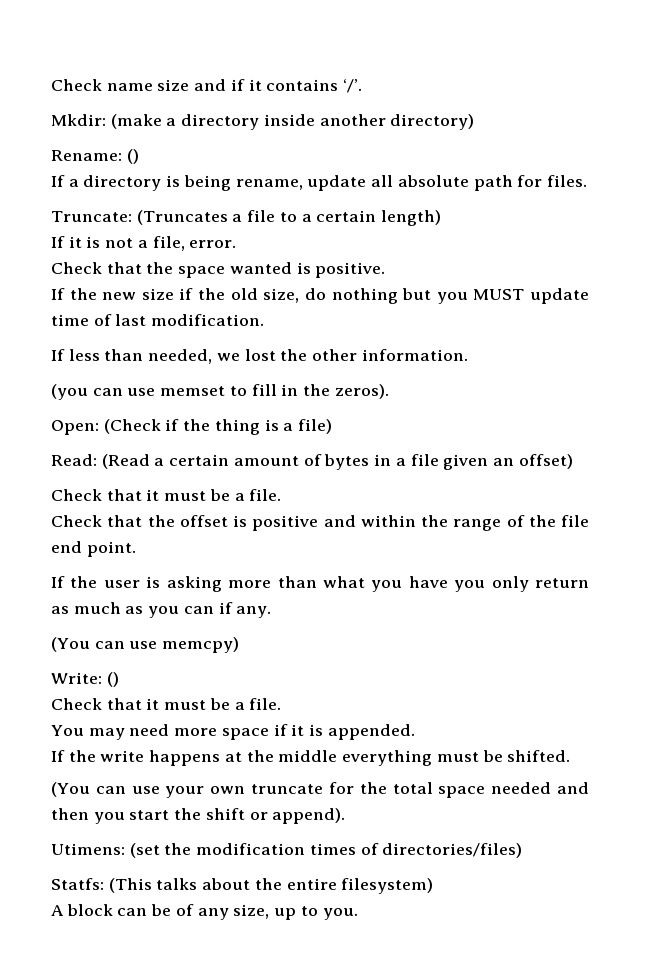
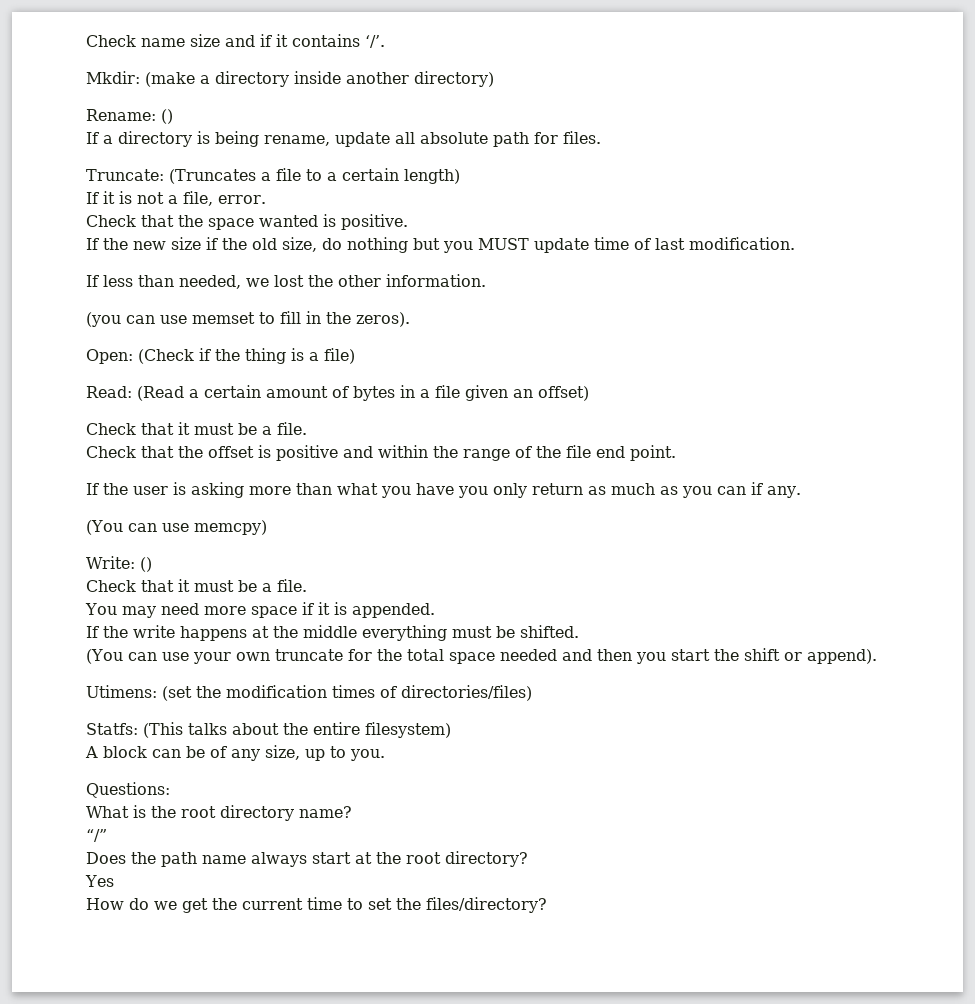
+ Questions:
+ What is the root directory name?
+ “/”
+ Does the path name always start at the root directory?
+ Yes
+ How do we get the current time to set the files/directory?

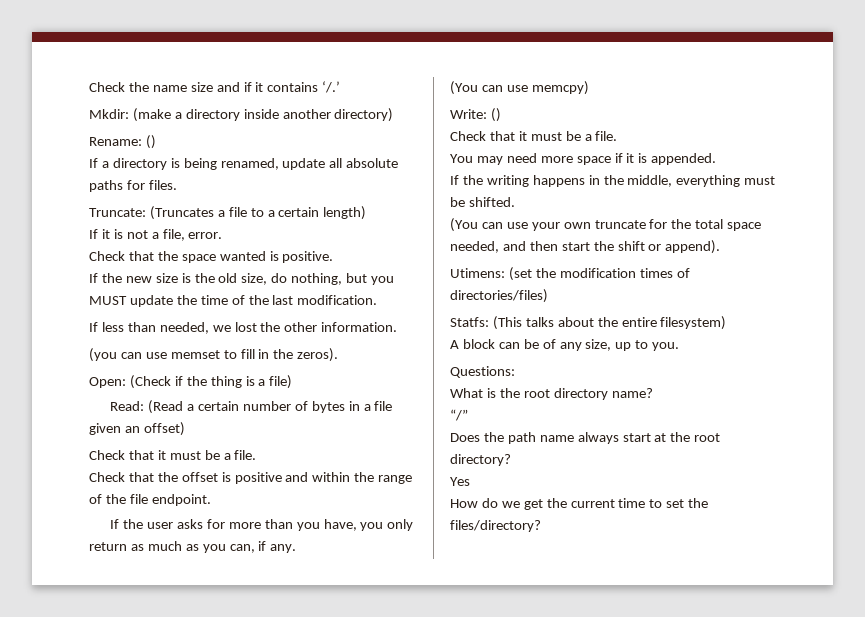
- Check name size and if it contains ‘/’.
+ Check the name size and if it contains ‘/.’
- If a directory is being rename, update all absolute path for files.
+ If a directory is being renamed, update all absolute paths for files.
- If the new size if the old size, do nothing but you MUST update time of last modification.
+ If the new size is the old size, do nothing, but you MUST update the time of the last modification.
- Read: (Read a certain amount of bytes in a file given an offset)
+ Read: (Read a certain number of bytes in a file given an offset)
- Check that the offset is positive and within the range of the file end point.
+ Check that the offset is positive and within the range of the file endpoint.
- If the user is asking more than what you have you only return as much as you can if any.
+ If the user asks for more than you have, you only return as much as you can, if any.
- If the write happens at the middle everything must be shifted.
+ If the writing happens in the middle, everything must be shifted.
- (You can use your own truncate for the total space needed and then you start the shift or append).
+ (You can use your own truncate for the total space needed, and then start the shift or append).

